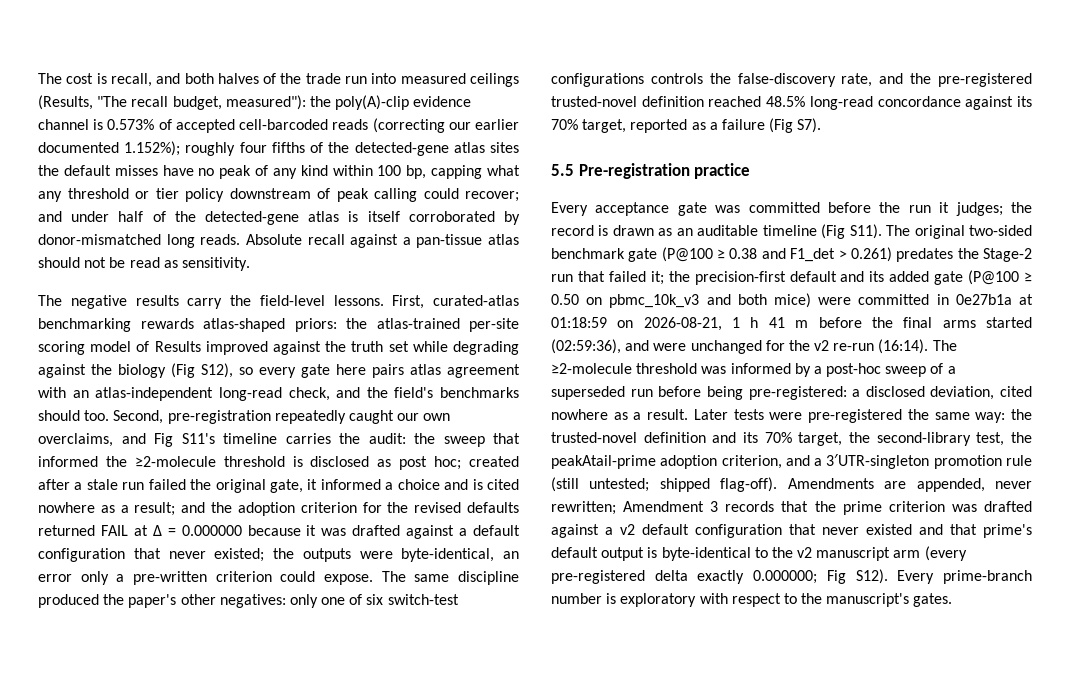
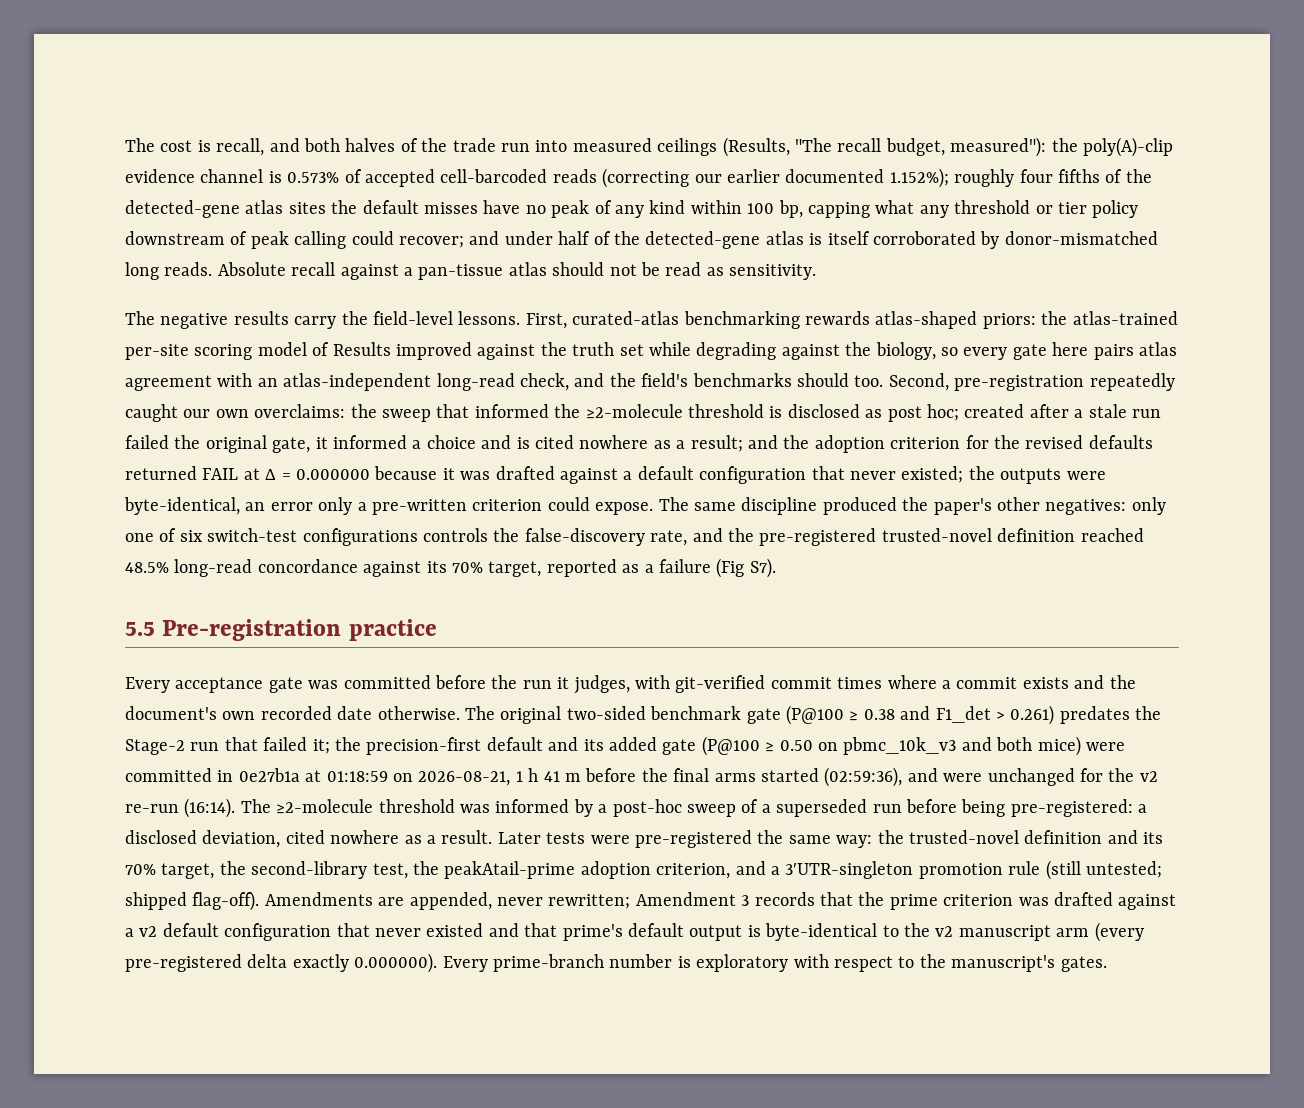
- First, curated-atlas benchmarking rewards atlas-shaped priors: the atlas-trained per-site scoring model of Results improved against the truth set while degrading against the biology (Fig S12), so every gate here pairs atlas agreement with an atlas-independent long-read check, and the field's benchmarks should too.
+ First, curated-atlas benchmarking rewards atlas-shaped priors: the atlas-trained per-site scoring model of Results improved against the truth set while degrading against the biology, so every gate here pairs atlas agreement with an atlas-independent long-read check, and the field's benchmarks should too.
- Second, pre-registration repeatedly caught our own overclaims, and Fig S11's timeline carries the audit:
+ Second, pre-registration repeatedly caught our own overclaims:
- Every acceptance gate was committed before the run it judges; the record is drawn as an auditable timeline (Fig S11).
+ Every acceptance gate was committed before the run it judges, with git-verified commit times where a commit exists and the document's own recorded date otherwise.
- Amendments are appended, never rewritten; Amendment 3 records that the prime criterion was drafted against a v2 default configuration that never existed and that prime's default output is byte-identical to the v2 manuscript arm (every pre-registered delta exactly 0.000000; Fig S12). Every prime-branch number is exploratory with respect to the manuscript's gates.
+ Amendments are appended, never rewritten; Amendment 3 records that the prime criterion was drafted against a v2 default configuration that never existed and that prime's default output is byte-identical to the v2 manuscript arm (every pre-registered delta exactly 0.000000). Every prime-branch number is exploratory with respect to the manuscript's gates.

